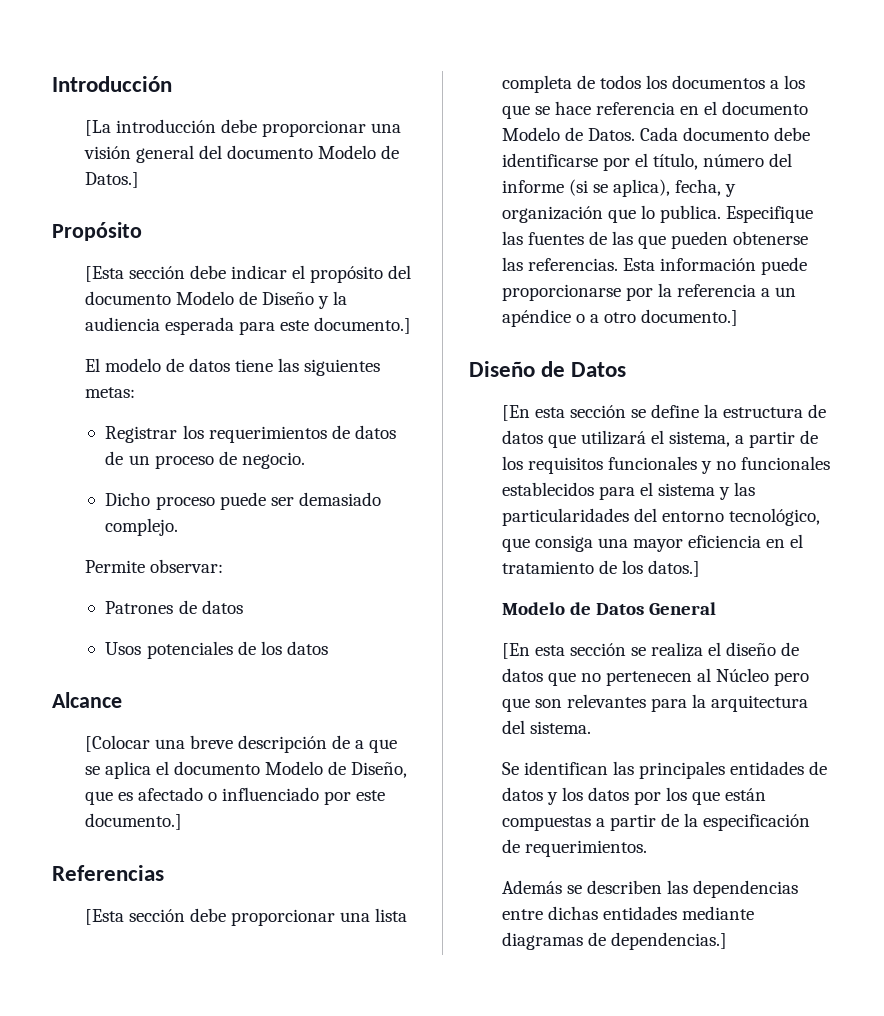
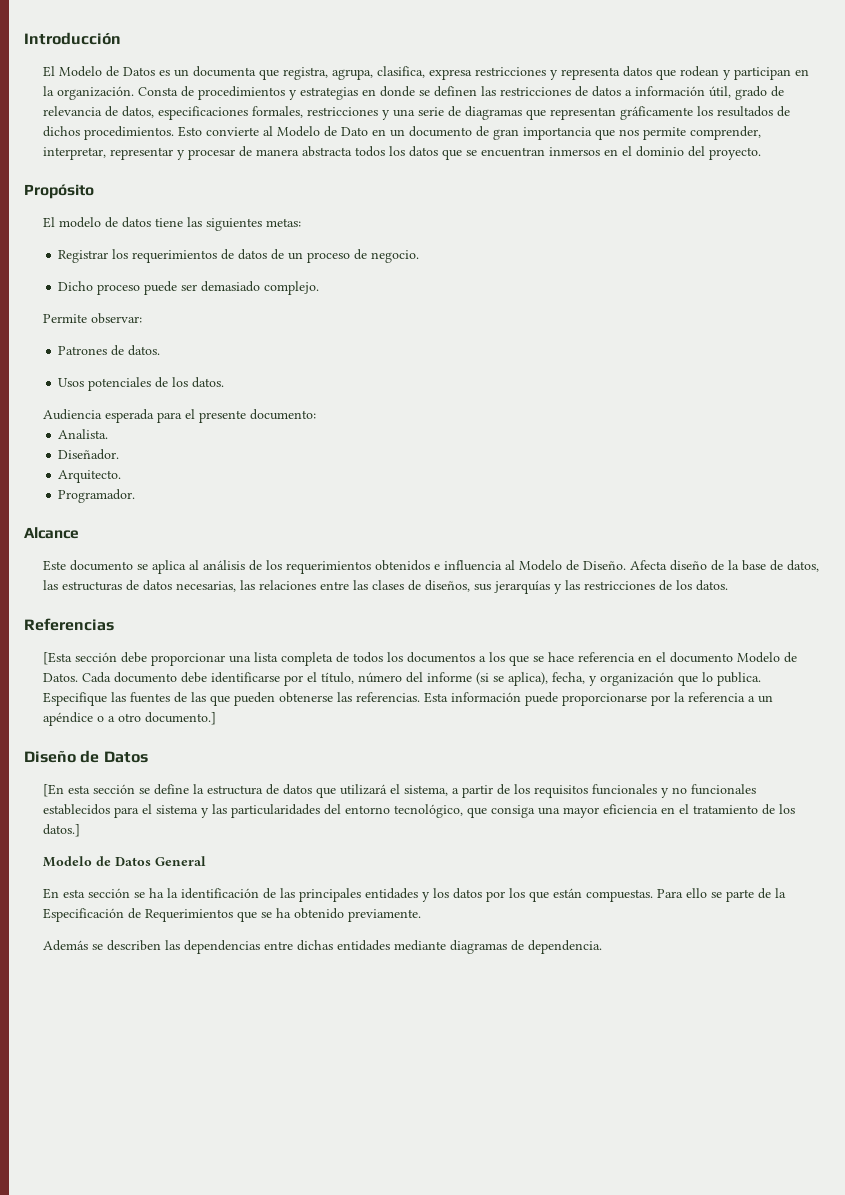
- [La introducción debe proporcionar una visión general del documento Modelo de Datos.]
+ El Modelo de Datos es un documenta que registra, agrupa, clasifica, expresa restricciones y representa datos que rodean y participan en la organización. Consta de procedimientos y estrategias en donde se definen las restricciones de datos a información útil, grado de relevancia de datos, especificaciones formales, restricciones y una serie de diagramas que representan gráficamente los resultados de dichos procedimientos. Esto convierte al Modelo de Dato en un documento de gran importancia que nos permite comprender, interpretar, representar y procesar de manera abstracta todos los datos que se encuentran inmersos en el dominio del proyecto.
  Propósito
- [Esta sección debe indicar el propósito del documento Modelo de Diseño y la audiencia esperada para este documento.]
- Patrones de datos
+ Patrones de datos.
- Usos potenciales de los datos
+ Usos potenciales de los datos.
+ Audiencia esperada para el presente documento:
+ Analista.
+ Diseñador.
+ Arquitecto.
+ Programador.
  Alcance
- [Colocar una breve descripción de a que se aplica el documento Modelo de Diseño, que es afectado o influenciado por este documento.]
+ Este documento se aplica al análisis de los requerimientos obtenidos e influencia al Modelo de Diseño. Afecta diseño de la base de datos, las estructuras de datos necesarias, las relaciones entre las clases de diseños, sus jerarquías y las restricciones de los datos.
- [En esta sección se realiza el diseño de datos que no pertenecen al Núcleo pero que son relevantes para la arquitectura del sistema.
- Se identifican las principales entidades de datos y los datos por los que están compuestas a partir de la especificación de requerimientos.
+ En esta sección se ha la identificación de las principales entidades y los datos por los que están compuestas. Para ello se parte de la Especificación de Requerimientos que se ha obtenido previamente.
- Además se describen las dependencias entre dichas entidades mediante diagramas de dependencias.]
+ Además se describen las dependencias entre dichas entidades mediante diagramas de dependencia.

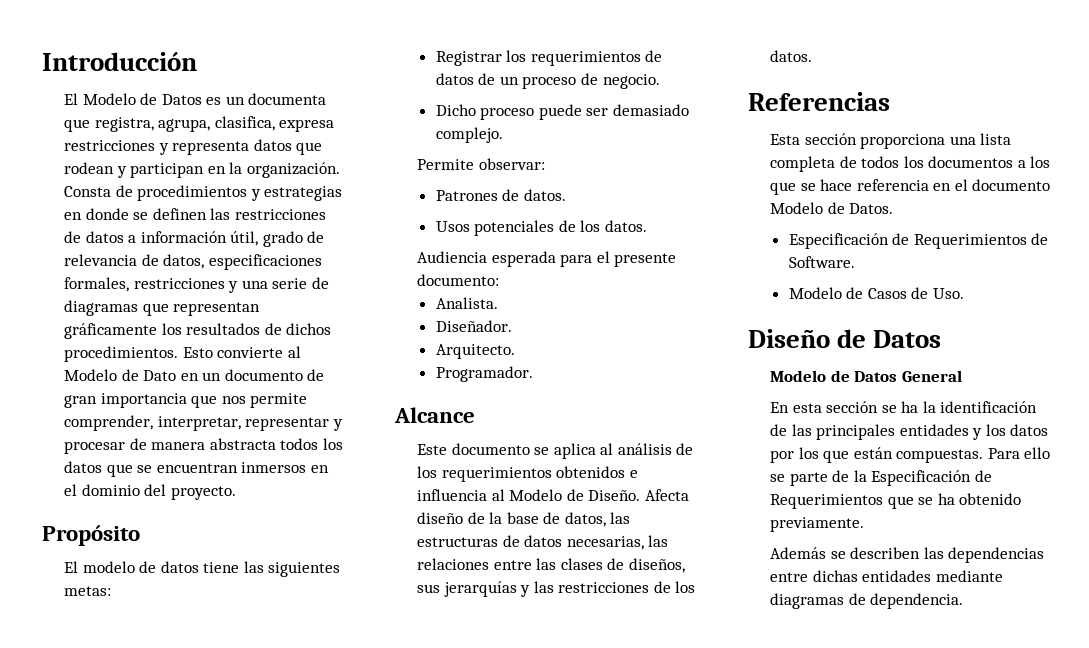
- [Esta sección debe proporcionar una lista completa de todos los documentos a los que se hace referencia en el documento Modelo de Datos. Cada documento debe identificarse por el título, número del informe (si se aplica), fecha, y organización que lo publica. Especifique las fuentes de las que pueden obtenerse las referencias. Esta información puede proporcionarse por la referencia a un apéndice o a otro documento.]
+ Esta sección proporciona una lista completa de todos los documentos a los que se hace referencia en el documento Modelo de Datos.
+ Especificación de Requerimientos de Software.
+ Modelo de Casos de Uso.
  Diseño de Datos
- [En esta sección se define la estructura de datos que utilizará el sistema, a partir de los requisitos funcionales y no funcionales establecidos para el sistema y las particularidades del entorno tecnológico, que consiga una mayor eficiencia en el tratamiento de los datos.]

